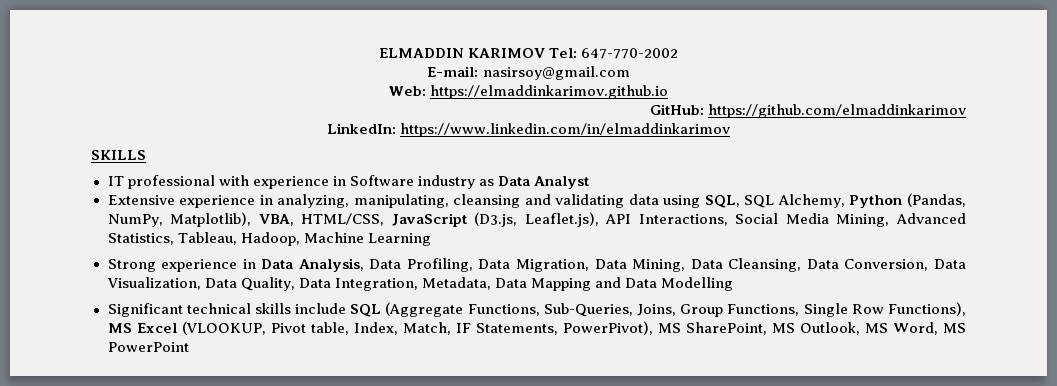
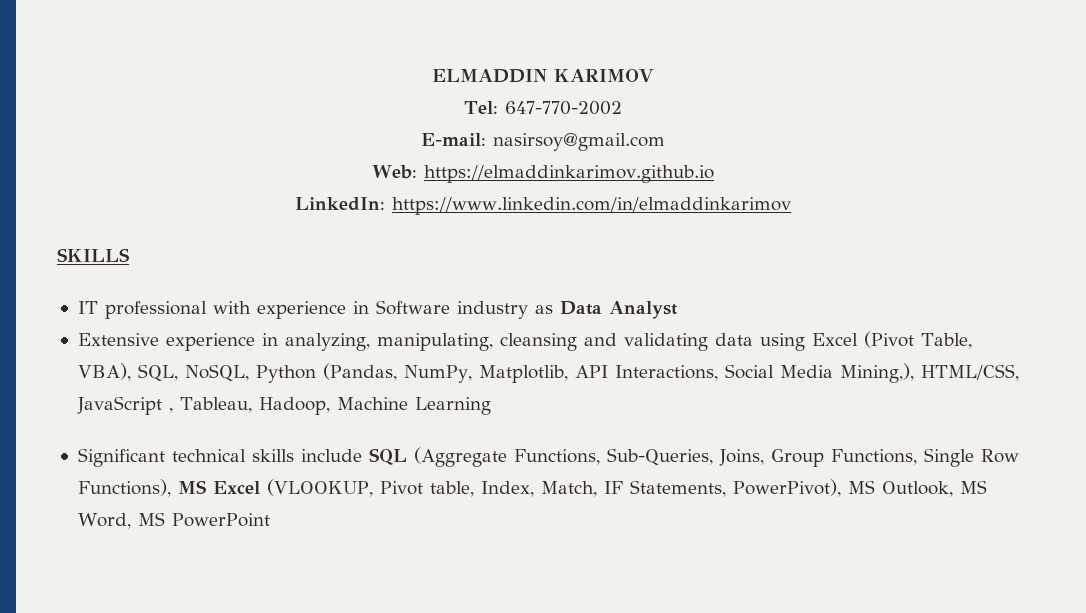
- ELMADDIN KARIMOV Tel: 647-770-2002
+ ELMADDIN KARIMOV
+ Tel: 647-770-2002
- GitHub: https://github.com/elmaddinkarimov
- Extensive experience in analyzing, manipulating, cleansing and validating data using SQL, SQL Alchemy, Python (Pandas, NumPy, Matplotlib), VBA, HTML/CSS, JavaScript (D3.js, Leaflet.js), API Interactions, Social Media Mining, Advanced Statistics, Tableau, Hadoop, Machine Learning
- Strong experience in Data Analysis, Data Profiling, Data Migration, Data Mining, Data Cleansing, Data Conversion, Data Visualization, Data Quality, Data Integration, Metadata, Data Mapping and Data Modelling
+ Extensive experience in analyzing, manipulating, cleansing and validating data using Excel (Pivot Table, VBA), SQL, NoSQL, Python (Pandas, NumPy, Matplotlib, API Interactions, Social Media Mining,), HTML/CSS, JavaScript , Tableau, Hadoop, Machine Learning
- Significant technical skills include SQL (Aggregate Functions, Sub-Queries, Joins, Group Functions, Single Row Functions), MS Excel (VLOOKUP, Pivot table, Index, Match, IF Statements, PowerPivot), MS SharePoint, MS Outlook, MS Word, MS PowerPoint
+ Significant technical skills include SQL (Aggregate Functions, Sub-Queries, Joins, Group Functions, Single Row Functions), MS Excel (VLOOKUP, Pivot table, Index, Match, IF Statements, PowerPivot), MS Outlook, MS Word, MS PowerPoint

